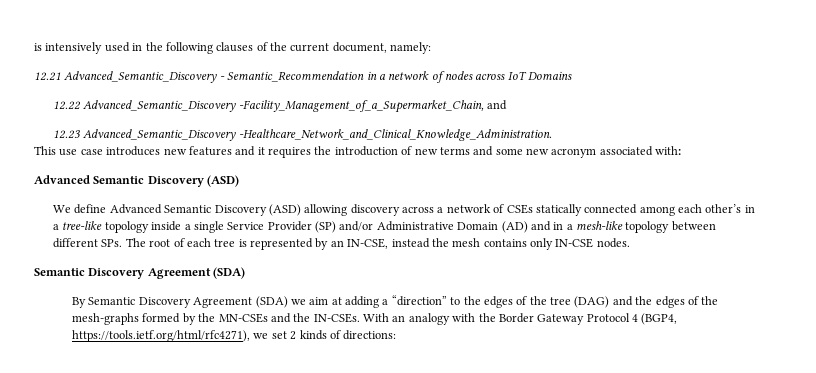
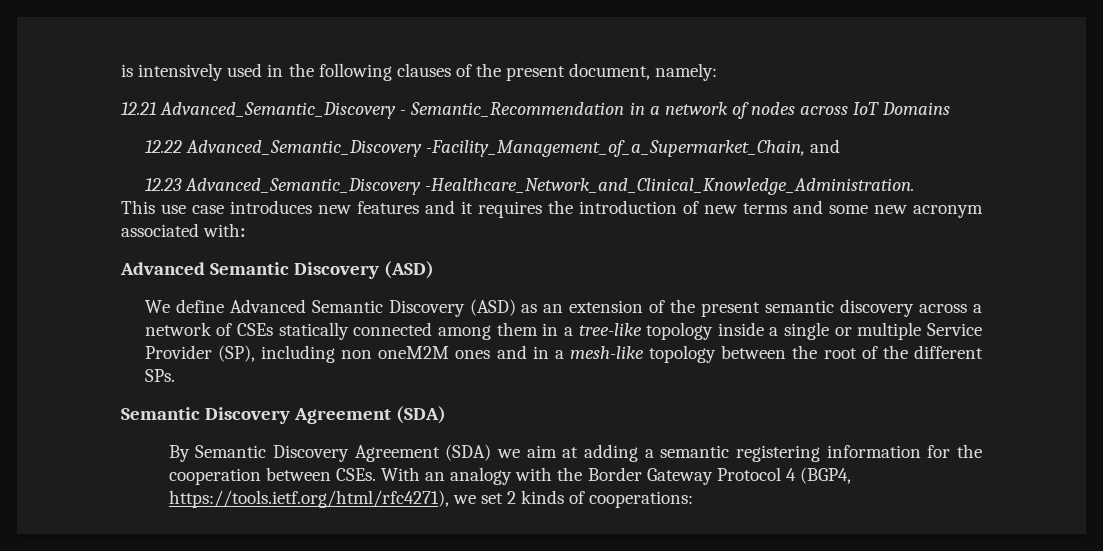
- is intensively used in the following clauses of the current document, namely:
+ is intensively used in the following clauses of the present document, namely:
- We define Advanced Semantic Discovery (ASD) allowing discovery across a network of CSEs statically connected among each other’s in a tree-like topology inside a single Service Provider (SP) and/or Administrative Domain (AD) and in a mesh-like topology between different SPs. The root of each tree is represented by an IN-CSE, instead the mesh contains only IN-CSE nodes.
+ We define Advanced Semantic Discovery (ASD) as an extension of the present semantic discovery across a network of CSEs statically connected among them in a tree-like topology inside a single or multiple Service Provider (SP), including non oneM2M ones and in a mesh-like topology between the root of the different SPs.
- By Semantic Discovery Agreement (SDA) we aim at adding a “direction” to the edges of the tree (DAG) and the edges of the mesh-graphs formed by the MN-CSEs and the IN-CSEs.
+ By Semantic Discovery Agreement (SDA) we aim at adding a semantic registering information for the cooperation between CSEs.
- With an analogy with the Border Gateway Protocol 4 (BGP4, https://tools.ietf.org/html/rfc4271), we set 2 kinds of directions:
+ With an analogy with the Border Gateway Protocol 4 (BGP4, https://tools.ietf.org/html/rfc4271), we set 2 kinds of cooperations:

